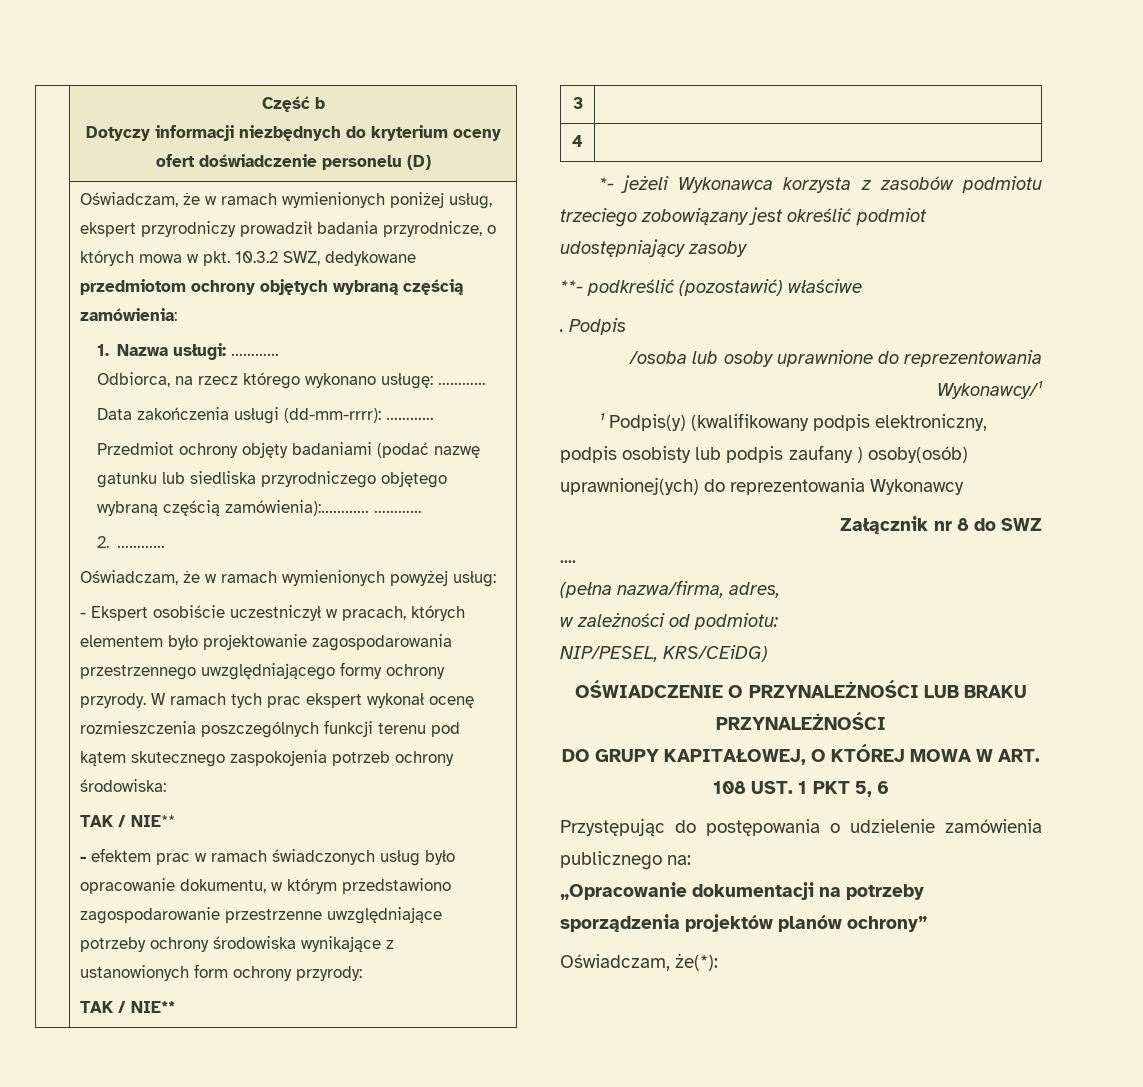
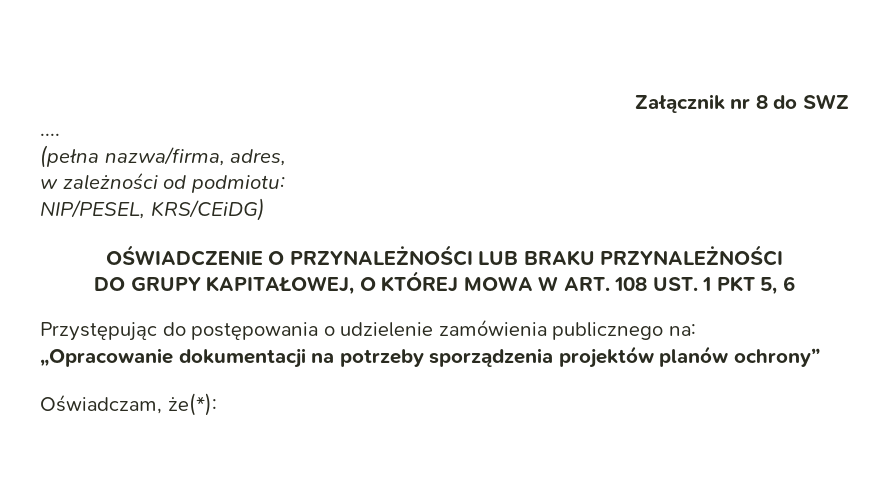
- | Część b
- Dotyczy informacji niezbędnych do kryterium oceny ofert doświadczenie personelu (D)
- | Oświadczam, że w ramach wymienionych poniżej usług, ekspert przyrodniczy prowadził badania przyrodnicze, o których mowa w pkt. 10.3.2 SWZ, dedykowane przedmiotom ochrony objętych wybraną częścią zamówienia:
- 1. Nazwa usługi: …………
- Odbiorca, na rzecz którego wykonano usługę: …………
- Data zakończenia usługi (dd-mm-rrrr): …………
- Przedmiot ochrony objęty badaniami (podać nazwę gatunku lub siedliska przyrodniczego objętego wybraną częścią zamówienia):………… …………
- 2. …………
- Oświadczam, że w ramach wymienionych powyżej usług:
- - Ekspert osobiście uczestniczył w pracach, których elementem było projektowanie zagospodarowania przestrzennego uwzględniającego formy ochrony przyrody. W ramach tych prac ekspert wykonał ocenę rozmieszczenia poszczególnych funkcji terenu pod kątem skutecznego zaspokojenia potrzeb ochrony środowiska:
- TAK / NIE**
- - efektem prac w ramach świadczonych usług było opracowanie dokumentu, w którym przedstawiono zagospodarowanie przestrzenne uwzględniające potrzeby ochrony środowiska wynikające z ustanowionych form ochrony przyrody:
- TAK / NIE**
- 3 |
- 4 |
- *- jeżeli Wykonawca korzysta z zasobów podmiotu trzeciego zobowiązany jest określić podmiot udostępniający zasoby
- **- podkreślić (pozostawić) właściwe
- . Podpis
- /osoba lub osoby uprawnione do reprezentowania Wykonawcy/¹
- ¹ Podpis(y) (kwalifikowany podpis elektroniczny, podpis osobisty lub podpis zaufany ) osoby(osób) uprawnionej(ych) do reprezentowania Wykonawcy

